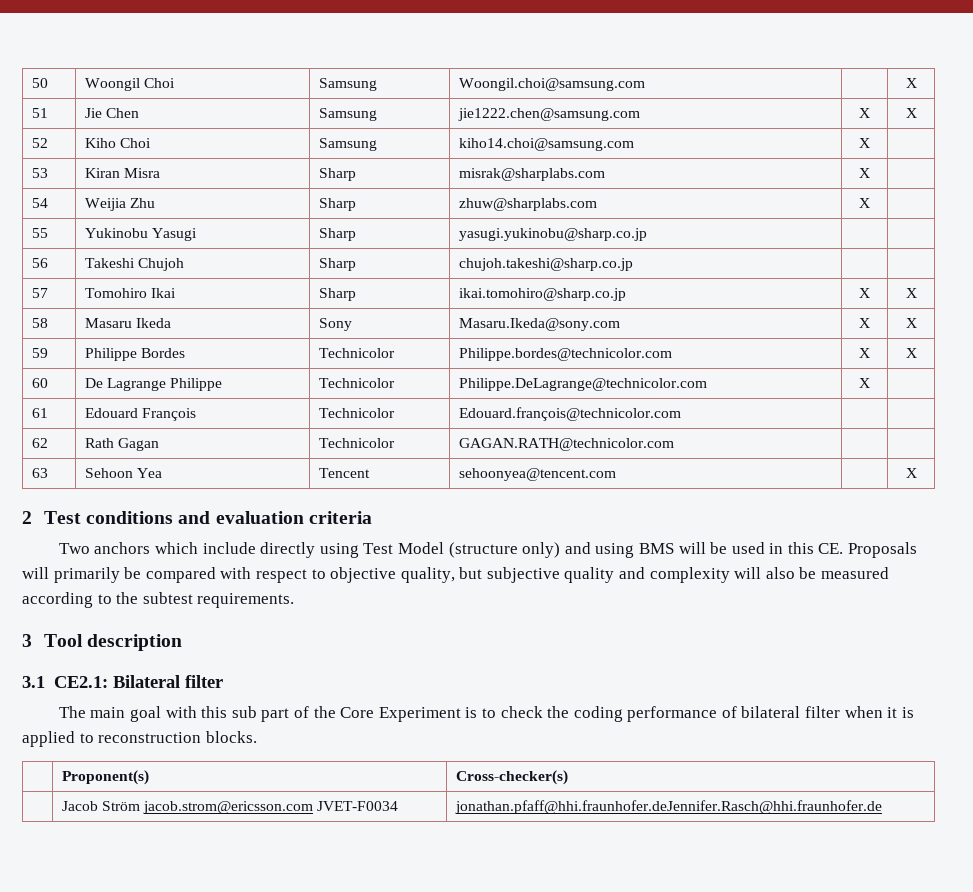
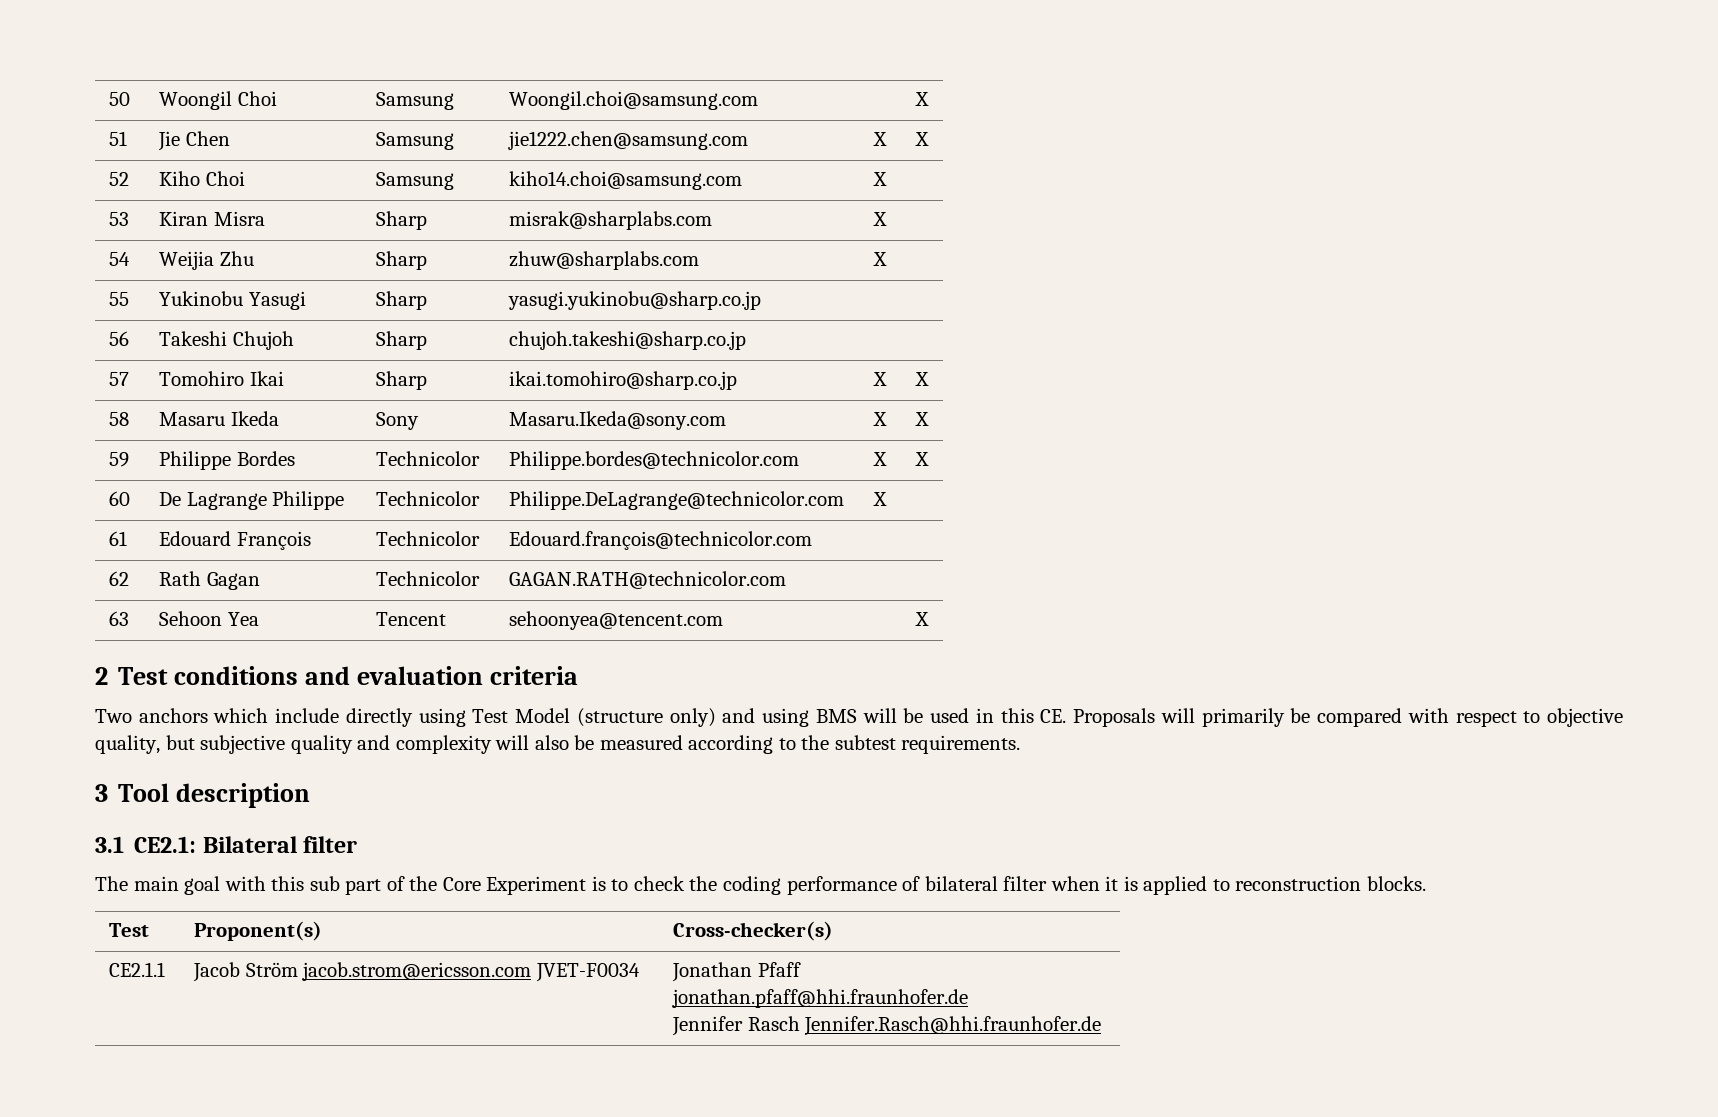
- | Proponent(s) | Cross-checker(s)
+ Test | Proponent(s) | Cross-checker(s)
- | Jacob Ström jacob.strom@ericsson.com JVET-F0034 | jonathan.pfaff@hhi.fraunhofer.deJennifer.Rasch@hhi.fraunhofer.de
+ CE2.1.1 | Jacob Ström jacob.strom@ericsson.com JVET-F0034 | Jonathan Pfaff
+ jonathan.pfaff@hhi.fraunhofer.de
+ Jennifer Rasch Jennifer.Rasch@hhi.fraunhofer.de

